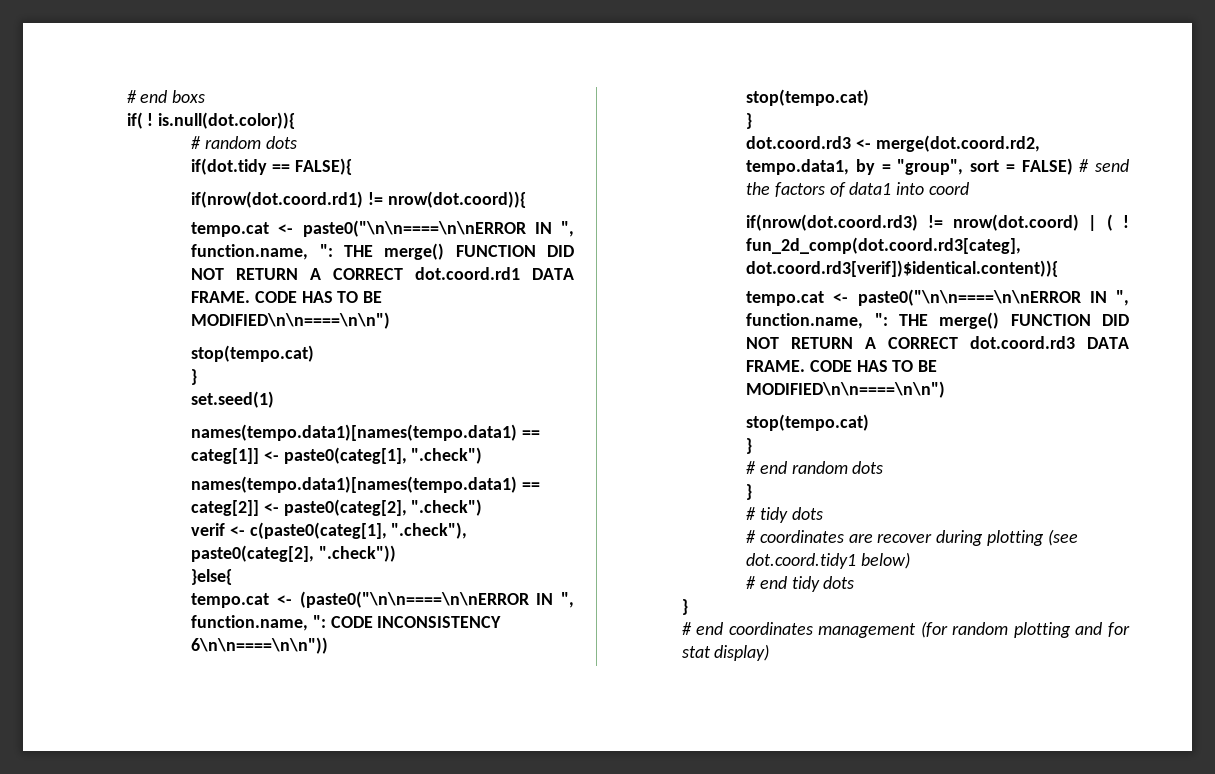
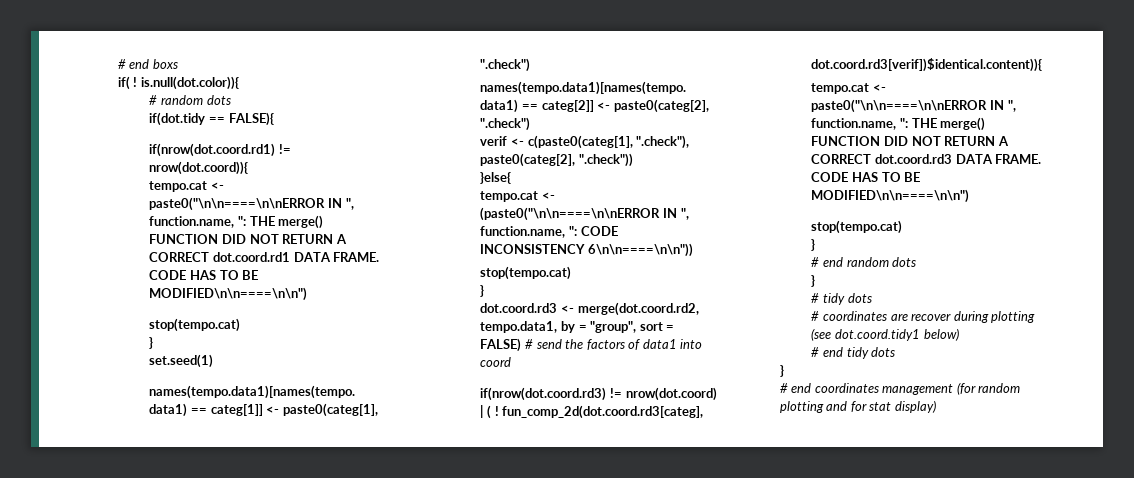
- if(nrow(dot.coord.rd3) != nrow(dot.coord) | ( ! fun_2d_comp(dot.coord.rd3[categ], dot.coord.rd3[verif])$identical.content)){
+ if(nrow(dot.coord.rd3) != nrow(dot.coord) | ( ! fun_comp_2d(dot.coord.rd3[categ], dot.coord.rd3[verif])$identical.content)){

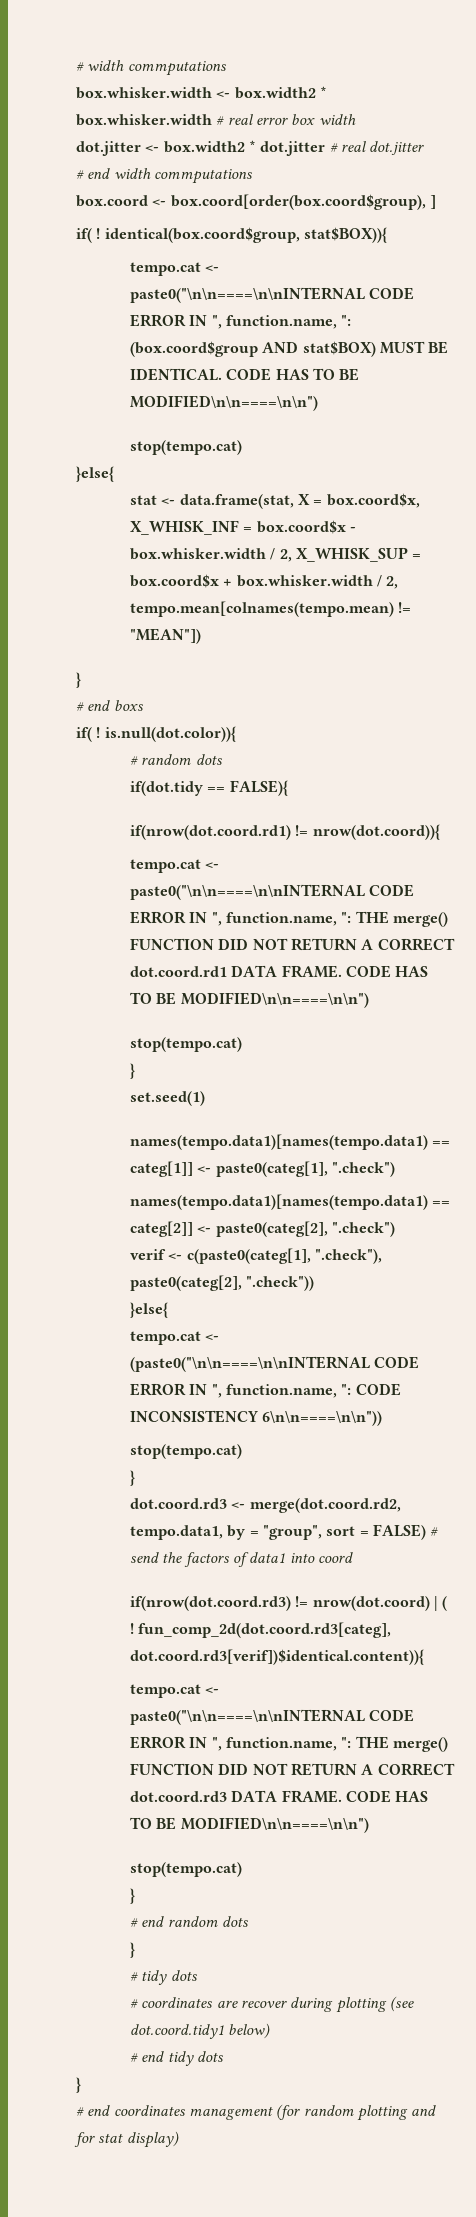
+ # width commputations
+ box.whisker.width <- box.width2 * box.whisker.width # real error box width
+ dot.jitter <- box.width2 * dot.jitter # real dot.jitter
+ # end width commputations
+ box.coord <- box.coord[order(box.coord$group), ]
+ if( ! identical(box.coord$group, stat$BOX)){
+ tempo.cat <- paste0("\n\n====\n\nINTERNAL CODE ERROR IN ", function.name, ": (box.coord$group AND stat$BOX) MUST BE IDENTICAL. CODE HAS TO BE MODIFIED\n\n====\n\n")
+ stop(tempo.cat)
+ }else{
+ stat <- data.frame(stat, X = box.coord$x, X_WHISK_INF = box.coord$x - box.whisker.width / 2, X_WHISK_SUP = box.coord$x + box.whisker.width / 2, tempo.mean[colnames(tempo.mean) != "MEAN"])
+ }
- tempo.cat <- paste0("\n\n====\n\nERROR IN ", function.name, ": THE merge() FUNCTION DID NOT RETURN A CORRECT dot.coord.rd1 DATA FRAME.
+ tempo.cat <- paste0("\n\n====\n\nINTERNAL CODE ERROR IN ", function.name, ": THE merge() FUNCTION DID NOT RETURN A CORRECT dot.coord.rd1 DATA FRAME.
- tempo.cat <- (paste0("\n\n====\n\nERROR IN ", function.name, ": CODE INCONSISTENCY 6\n\n====\n\n"))
+ tempo.cat <- (paste0("\n\n====\n\nINTERNAL CODE ERROR IN ", function.name, ": CODE INCONSISTENCY 6\n\n====\n\n"))
- tempo.cat <- paste0("\n\n====\n\nERROR IN ", function.name, ": THE merge() FUNCTION DID NOT RETURN A CORRECT dot.coord.rd3 DATA FRAME.
+ tempo.cat <- paste0("\n\n====\n\nINTERNAL CODE ERROR IN ", function.name, ": THE merge() FUNCTION DID NOT RETURN A CORRECT dot.coord.rd3 DATA FRAME.

